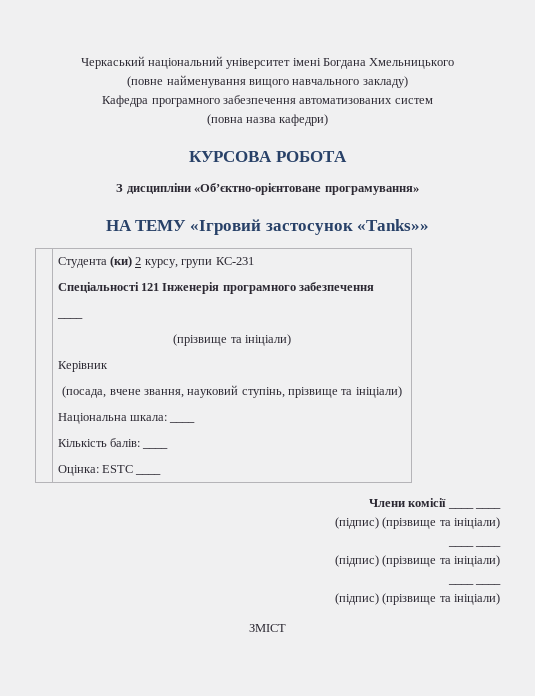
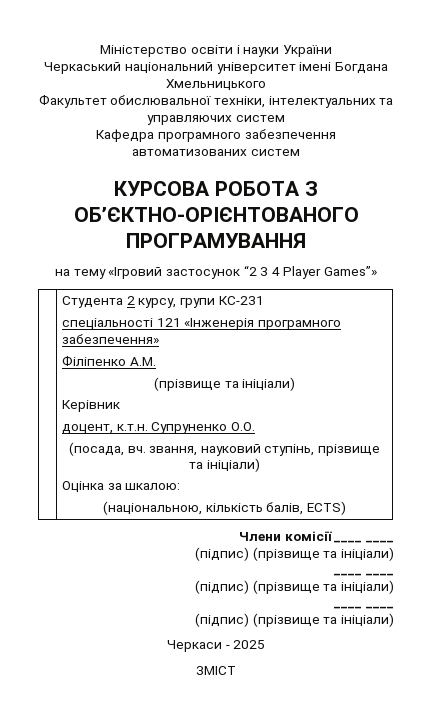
+ Міністерство освіти і науки України
- (повне найменування вищого навчального закладу)
+ Факультет обислювальної техніки, інтелектуальних та управляючих систем
- (повна назва кафедри)
- КУРСОВА РОБОТА
- З дисципліни «Об’єктно-орієнтоване програмування»
- НА ТЕМУ «Ігровий застосунок «Tanks»»
+ КУРСОВА РОБОТА З ОБ’ЄКТНО-ОРІЄНТОВАНОГО ПРОГРАМУВАННЯ
+ на тему «Ігровий застосунок “2 3 4 Player Games”»
- | Студента (ки) 2 курсу, групи КС-231
- Спеціальності 121 Інженерія програмного забезпечення
- ____
+ | Студента 2 курсу, групи КС-231
+ спеціальності 121 «Інженерія програмного забезпечення»
+ Філіпенко А.М.
  (прізвище та ініціали)
  Керівник
- (посада, вчене звання, науковий ступінь, прізвище та ініціали)
- Національна шкала: ____
- Кількість балів: ____
- Оцінка: ESTC ____
+ доцент, к.т.н. Супруненко О.О.
+ (посада, вч. звання, науковий ступінь, прізвище та ініціали)
+ Оцінка за шкалою:
+ (національною, кількість балів, ECTS)
+ Черкаси - 2025

